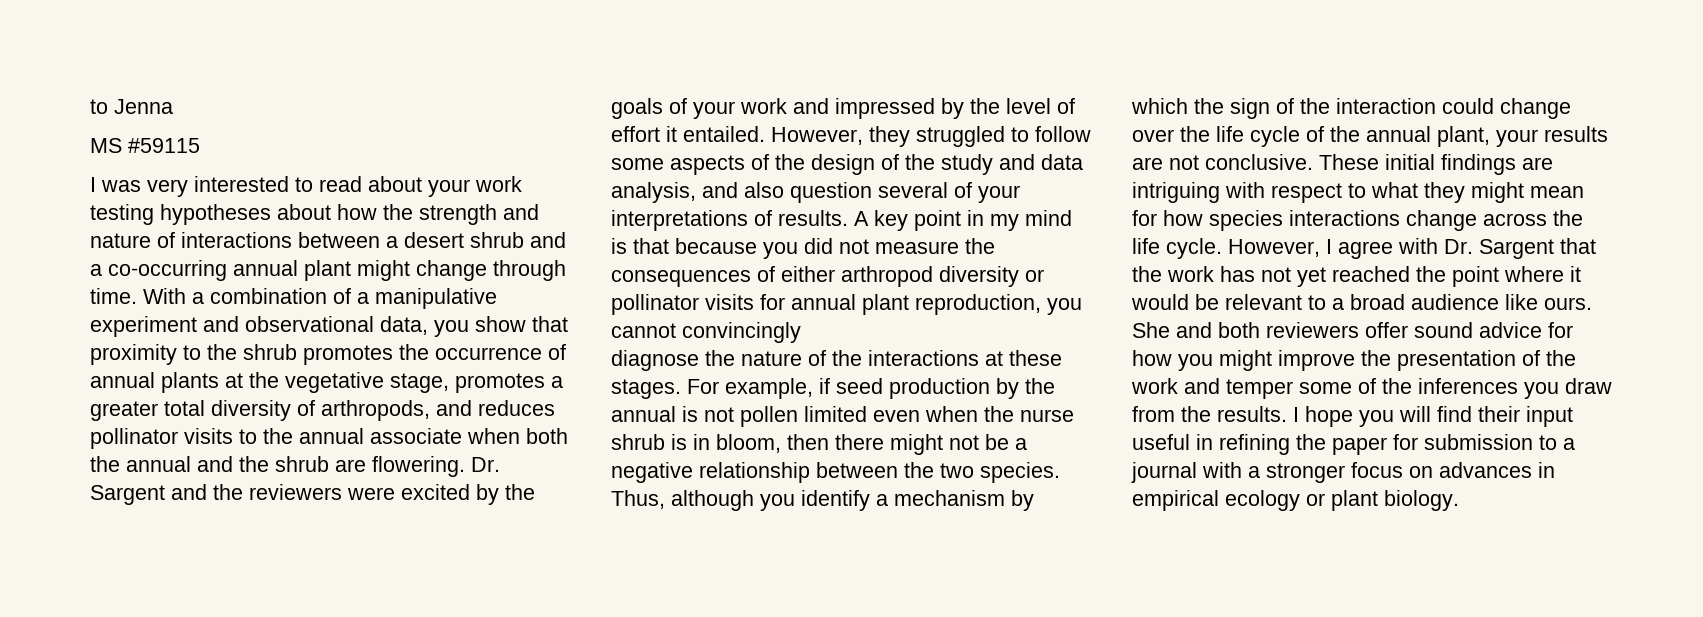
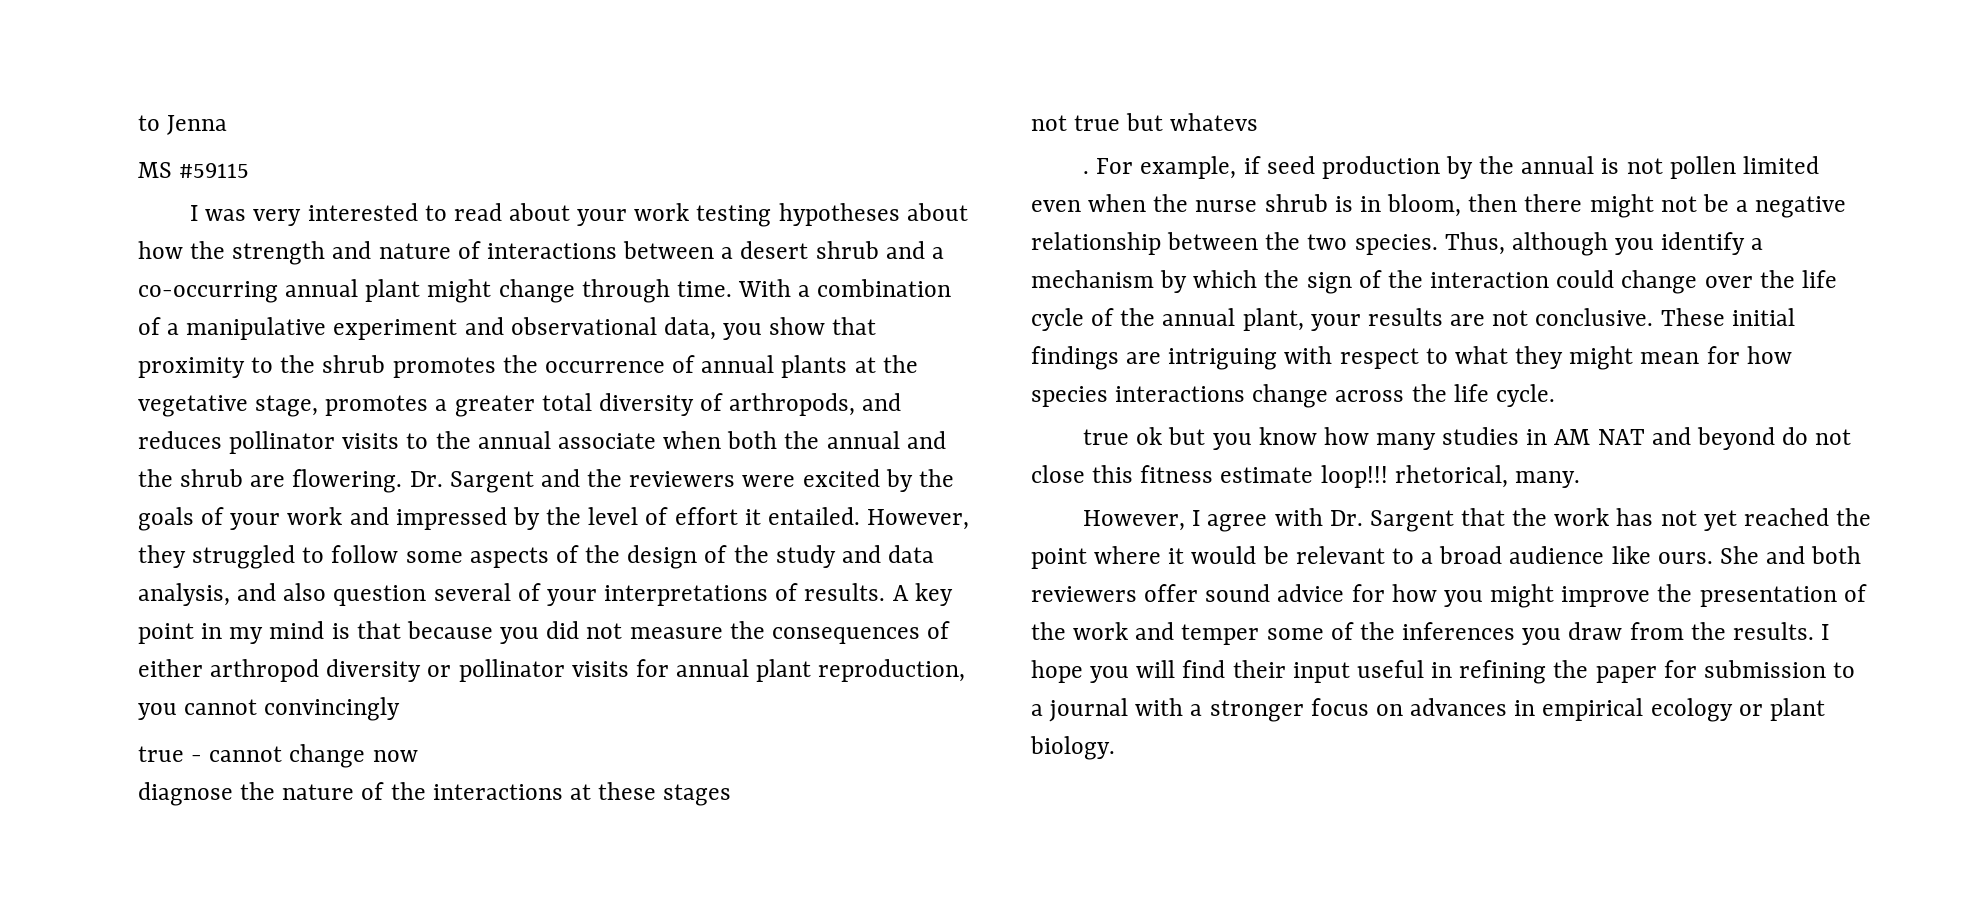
+ true - cannot change now
- diagnose the nature of the interactions at these stages.
+ diagnose the nature of the interactions at these stages
+ not true but whatevs
+ .
- These initial findings are intriguing with respect to what they might mean for how species interactions change across the life cycle. However, I agree with Dr. Sargent that the work has not yet reached the point where it would be relevant to a broad audience like ours.
+ These initial findings are intriguing with respect to what they might mean for how species interactions change across the life cycle.
+ true ok but you know how many studies in AM NAT and beyond do not close this fitness estimate loop!!! rhetorical, many.
+ However, I agree with Dr. Sargent that the work has not yet reached the point where it would be relevant to a broad audience like ours.

